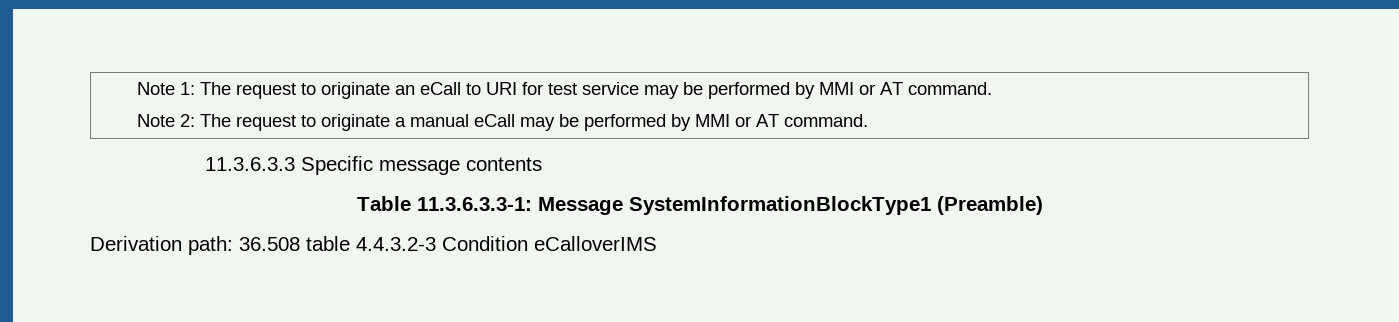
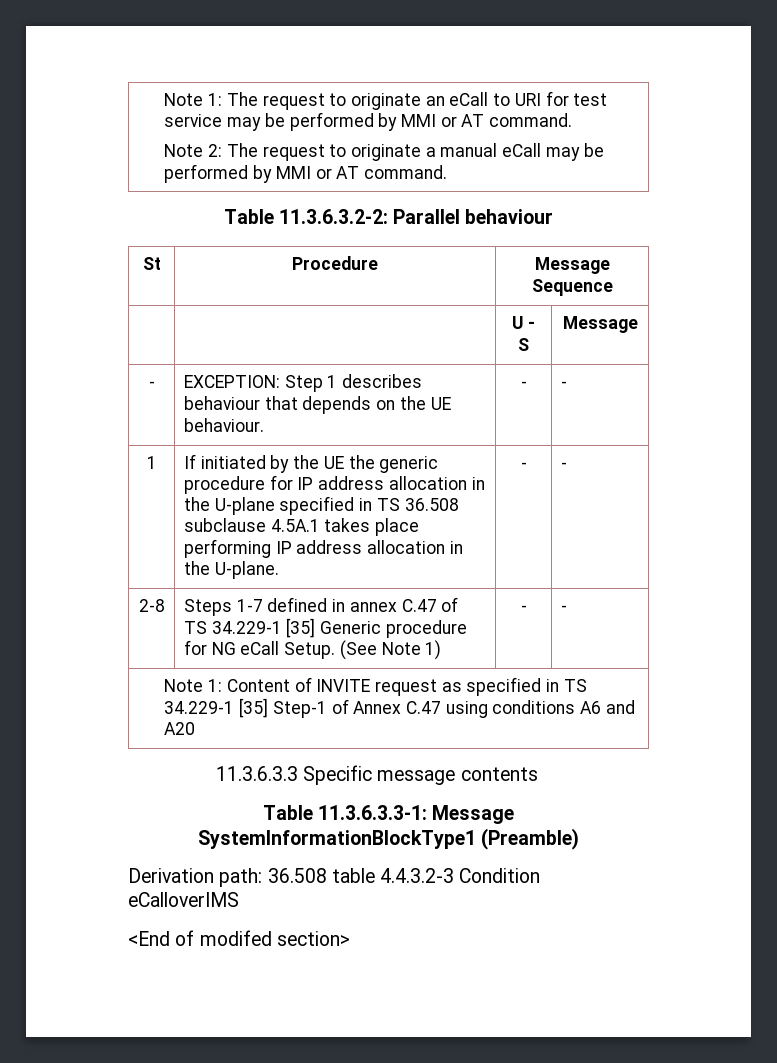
+ Table 11.3.6.3.2-2: Parallel behaviour
+ St | Procedure | Message Sequence
+ | | U - S | Message
+ - | EXCEPTION: Step 1 describes behaviour that depends on the UE behaviour. | - | -
+ 1 | If initiated by the UE the generic procedure for IP address allocation in the U-plane specified in TS 36.508 subclause 4.5A.1 takes place performing IP address allocation in the U-plane. | - | -
+ 2-8 | Steps 1-7 defined in annex C.47 of TS 34.229-1 [35] Generic procedure for NG eCall Setup. (See Note 1) | - | -
+ Note 1: Content of INVITE request as specified in TS 34.229-1 [35] Step-1 of Annex C.47 using conditions A6 and A20
+ <End of modifed section>

